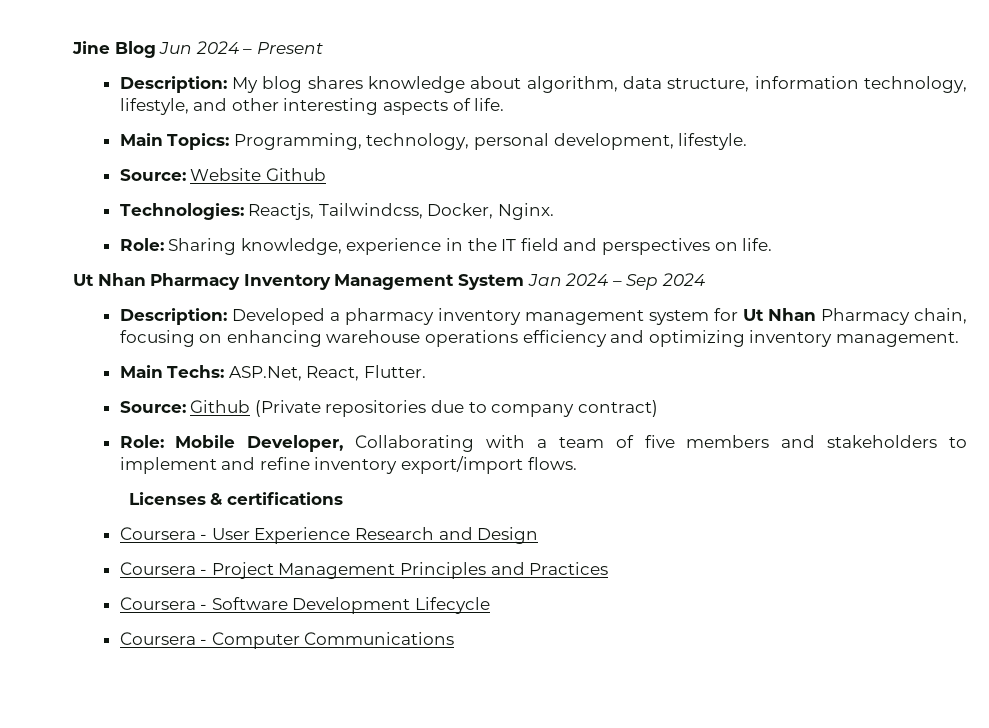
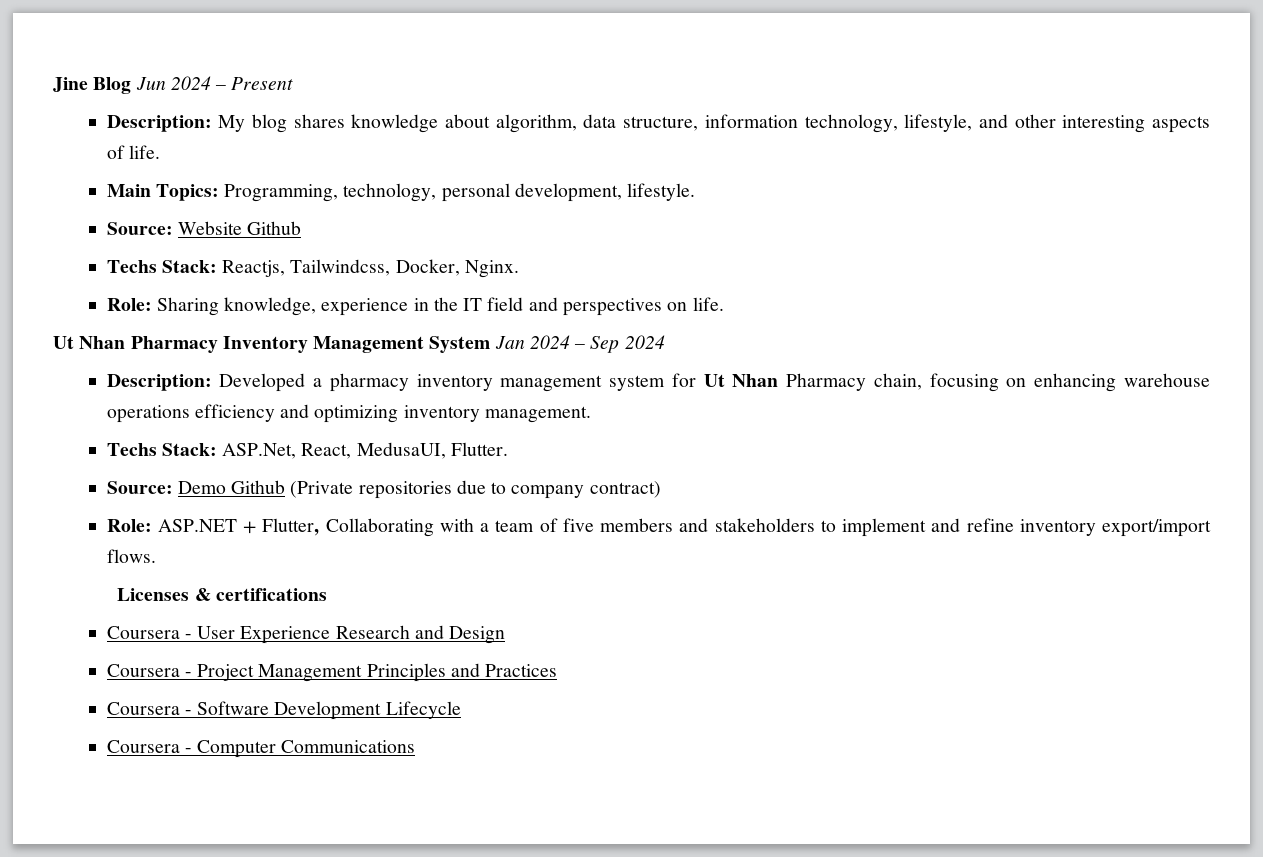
- Technologies: Reactjs, Tailwindcss, Docker, Nginx.
+ Techs Stack: Reactjs, Tailwindcss, Docker, Nginx.
- Main Techs: ASP.Net, React, Flutter.
+ Techs Stack: ASP.Net, React, MedusaUI, Flutter.
- Source: Github (Private repositories due to company contract)
+ Source: Demo Github (Private repositories due to company contract)
- Role: Mobile Developer, Collaborating with a team of five members and stakeholders to implement and refine inventory export/import flows.
+ Role: ASP.NET + Flutter, Collaborating with a team of five members and stakeholders to implement and refine inventory export/import flows.

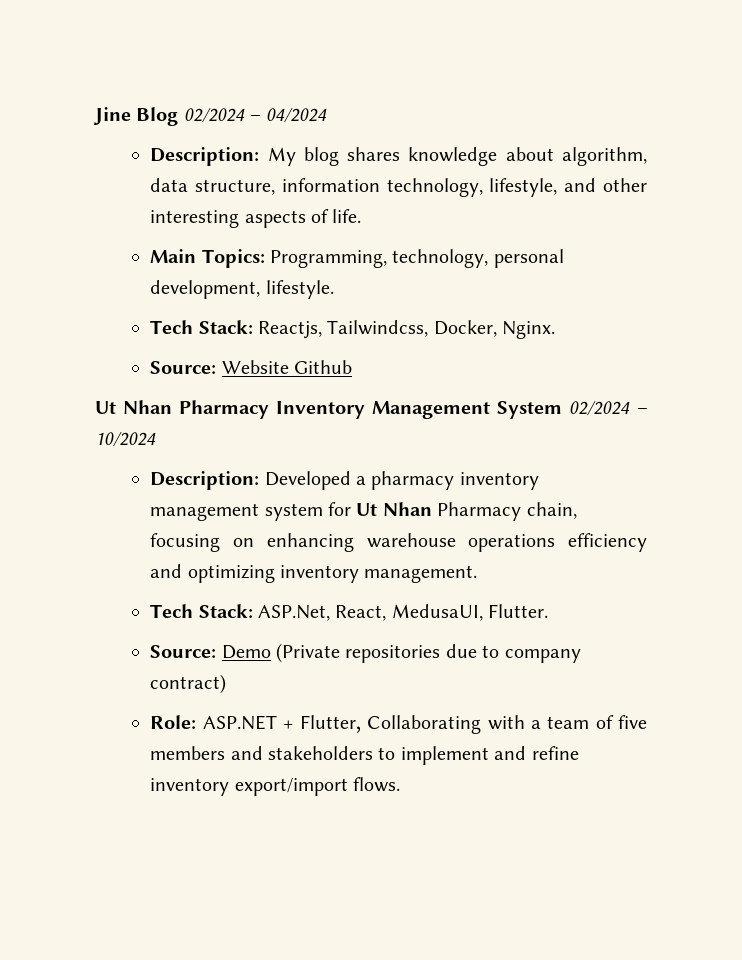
- Jine Blog Jun 2024 – Present
+ Jine Blog 02/2024 – 04/2024
- Source: Website Github
- Techs Stack: Reactjs, Tailwindcss, Docker, Nginx.
+ Tech Stack: Reactjs, Tailwindcss, Docker, Nginx.
- Role: Sharing knowledge, experience in the IT field and perspectives on life.
+ Source: Website Github
- Ut Nhan Pharmacy Inventory Management System Jan 2024 – Sep 2024
+ Ut Nhan Pharmacy Inventory Management System 02/2024 – 10/2024
- Techs Stack: ASP.Net, React, MedusaUI, Flutter.
+ Tech Stack: ASP.Net, React, MedusaUI, Flutter.
- Source: Demo Github (Private repositories due to company contract)
+ Source: Demo (Private repositories due to company contract)
- Licenses & certifications
- Coursera - User Experience Research and Design
- Coursera - Project Management Principles and Practices
- Coursera - Software Development Lifecycle
- Coursera - Computer Communications

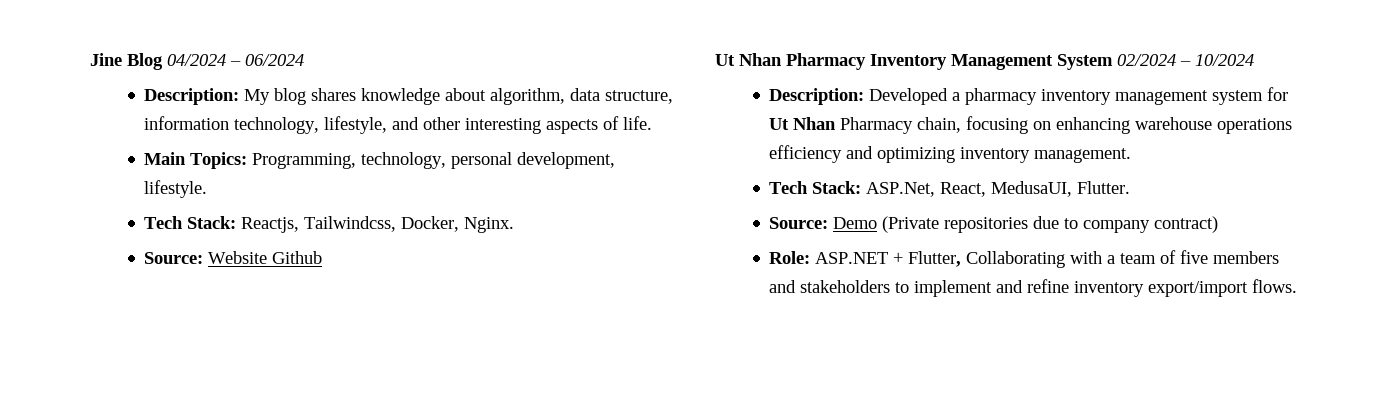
- Jine Blog 02/2024 – 04/2024
+ Jine Blog 04/2024 – 06/2024

